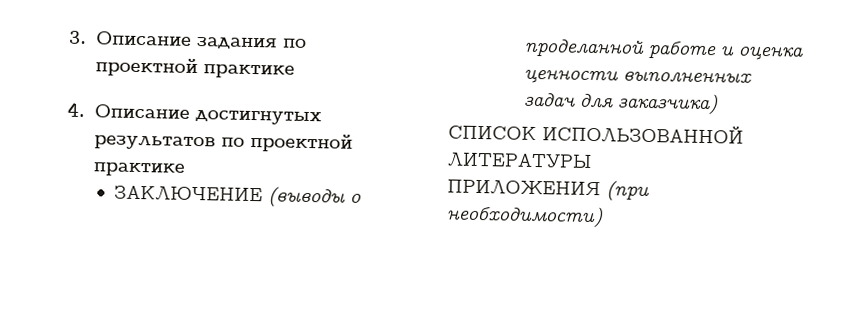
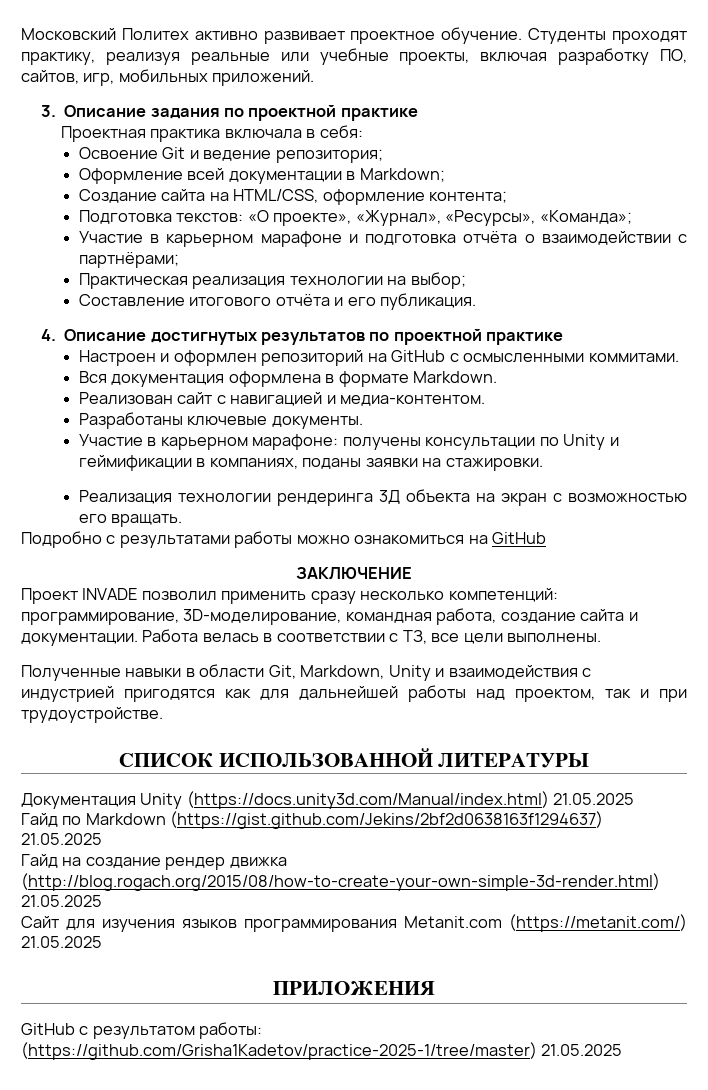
+ Московский Политех активно развивает проектное обучение. Студенты проходят практику, реализуя реальные или учебные проекты, включая разработку ПО, сайтов, игр, мобильных приложений.
+ Проектная практика включала в себя:
+ Освоение Git и ведение репозитория;
+ Оформление всей документации в Markdown;
+ Создание сайта на HTML/CSS, оформление контента;
+ Подготовка текстов: «О проекте», «Журнал», «Ресурсы», «Команда»;
+ Участие в карьерном марафоне и подготовка отчёта о взаимодействии с партнёрами;
+ Практическая реализация технологии на выбор;
+ Составление итогового отчёта и его публикация.
- ЗАКЛЮЧЕНИЕ (выводы о проделанной работе и оценка ценности выполненных задач для заказчика)
+ Настроен и оформлен репозиторий на GitHub с осмысленными коммитами.
+ Вся документация оформлена в формате Markdown.
+ Реализован сайт с навигацией и медиа-контентом.
+ Разработаны ключевые документы.
+ Участие в карьерном марафоне: получены консультации по Unity и геймификации в компаниях, поданы заявки на стажировки.
+ Реализация технологии рендеринга 3Д объекта на экран с возможностью его вращать.
+ Подробно с результатами работы можно ознакомиться на GitHub
+ ЗАКЛЮЧЕНИЕ
+ Проект INVADE позволил применить сразу несколько компетенций: программирование, 3D-моделирование, командная работа, создание сайта и документации. Работа велась в соответствии с ТЗ, все цели выполнены.
+ Полученные навыки в области Git, Markdown, Unity и взаимодействия с индустрией пригодятся как для дальнейшей работы над проектом, так и при трудоустройстве.
  СПИСОК ИСПОЛЬЗОВАННОЙ ЛИТЕРАТУРЫ
- ПРИЛОЖЕНИЯ (при необходимости)
+ Документация Unity (https://docs.unity3d.com/Manual/index.html) 21.05.2025
+ Гайд по Markdown (https://gist.github.com/Jekins/2bf2d0638163f1294637) 21.05.2025
+ Гайд на создание рендер движка (http://blog.rogach.org/2015/08/how-to-create-your-own-simple-3d-render.html) 21.05.2025
+ Сайт для изучения языков программирования Metanit.com (https://metanit.com/) 21.05.2025
+ ПРИЛОЖЕНИЯ
+ GitHub с результатом работы: (https://github.com/Grisha1Kadetov/practice-2025-1/tree/master) 21.05.2025

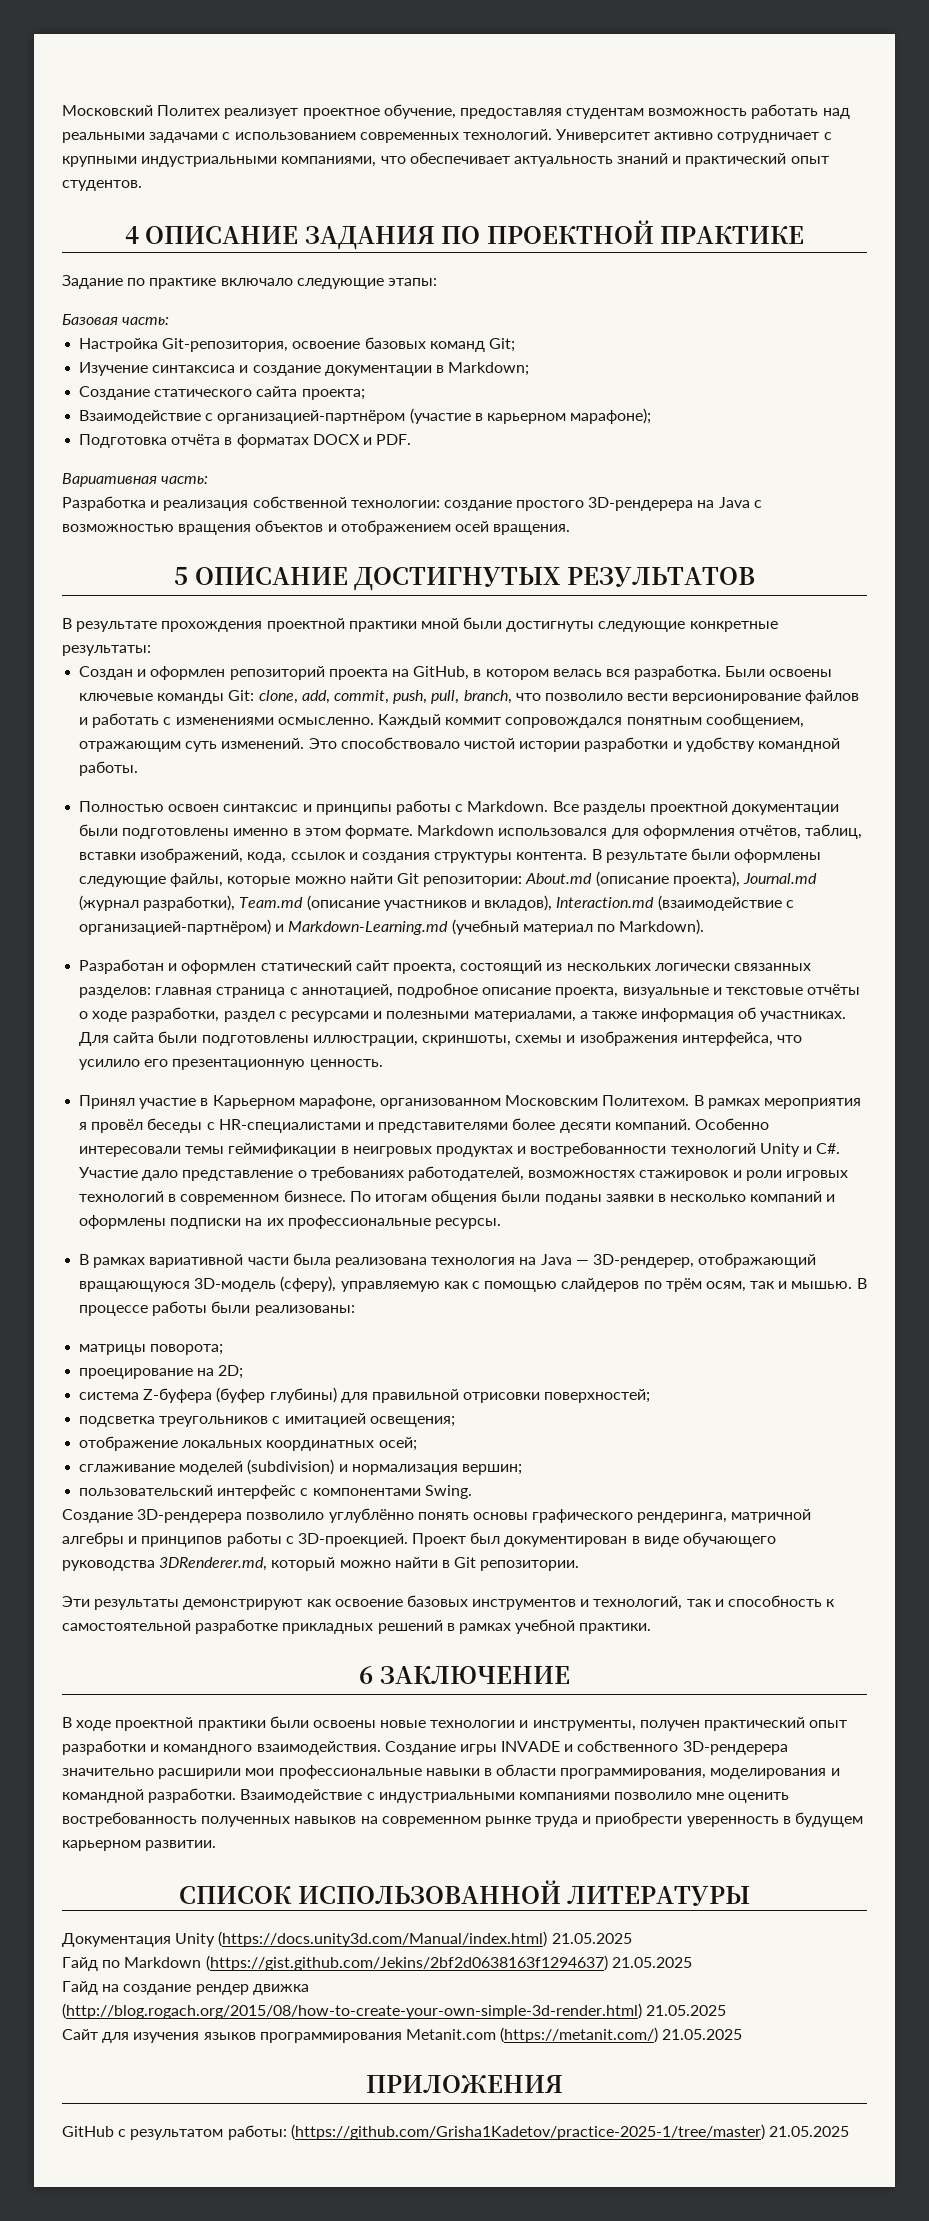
- Московский Политех активно развивает проектное обучение. Студенты проходят практику, реализуя реальные или учебные проекты, включая разработку ПО, сайтов, игр, мобильных приложений.
- 3. Описание задания по проектной практике
- Проектная практика включала в себя:
- Освоение Git и ведение репозитория;
- Оформление всей документации в Markdown;
- Создание сайта на HTML/CSS, оформление контента;
- Подготовка текстов: «О проекте», «Журнал», «Ресурсы», «Команда»;
- Участие в карьерном марафоне и подготовка отчёта о взаимодействии с партнёрами;
- Практическая реализация технологии на выбор;
- Составление итогового отчёта и его публикация.
- 4. Описание достигнутых результатов по проектной практике
- Настроен и оформлен репозиторий на GitHub с осмысленными коммитами.
- Вся документация оформлена в формате Markdown.
- Реализован сайт с навигацией и медиа-контентом.
- Разработаны ключевые документы.
- Участие в карьерном марафоне: получены консультации по Unity и геймификации в компаниях, поданы заявки на стажировки.
- Реализация технологии рендеринга 3Д объекта на экран с возможностью его вращать.
- Подробно с результатами работы можно ознакомиться на GitHub
- ЗАКЛЮЧЕНИЕ
- Проект INVADE позволил применить сразу несколько компетенций: программирование, 3D-моделирование, командная работа, создание сайта и документации. Работа велась в соответствии с ТЗ, все цели выполнены.
- Полученные навыки в области Git, Markdown, Unity и взаимодействия с индустрией пригодятся как для дальнейшей работы над проектом, так и при трудоустройстве.
+ Московский Политех реализует проектное обучение, предоставляя студентам возможность работать над реальными задачами с использованием современных технологий. Университет активно сотрудничает с крупными индустриальными компаниями, что обеспечивает актуальность знаний и практический опыт студентов.
+ 4 ОПИСАНИЕ ЗАДАНИЯ ПО ПРОЕКТНОЙ ПРАКТИКЕ
+ Задание по практике включало следующие этапы:
+ Базовая часть:
+ Настройка Git-репозитория, освоение базовых команд Git;
+ Изучение синтаксиса и создание документации в Markdown;
+ Создание статического сайта проекта;
+ Взаимодействие с организацией-партнёром (участие в карьерном марафоне);
+ Подготовка отчёта в форматах DOCX и PDF.
+ Вариативная часть:
+ Разработка и реализация собственной технологии: создание простого 3D-рендерера на Java с возможностью вращения объектов и отображением осей вращения.
+ 5 ОПИСАНИЕ ДОСТИГНУТЫХ РЕЗУЛЬТАТОВ
+ В результате прохождения проектной практики мной были достигнуты следующие конкретные результаты:
+ Создан и оформлен репозиторий проекта на GitHub, в котором велась вся разработка. Были освоены ключевые команды Git: clone, add, commit, push, pull, branch, что позволило вести версионирование файлов и работать с изменениями осмысленно. Каждый коммит сопровождался понятным сообщением, отражающим суть изменений. Это способствовало чистой истории разработки и удобству командной работы.
+ Полностью освоен синтаксис и принципы работы с Markdown. Все разделы проектной документации были подготовлены именно в этом формате. Markdown использовался для оформления отчётов, таблиц, вставки изображений, кода, ссылок и создания структуры контента. В результате были оформлены следующие файлы, которые можно найти Git репозитории: About.md (описание проекта), Journal.md (журнал разработки), Team.md (описание участников и вкладов), Interaction.md (взаимодействие с организацией-партнёром) и Markdown-Learning.md (учебный материал по Markdown).
+ Разработан и оформлен статический сайт проекта, состоящий из нескольких логически связанных разделов: главная страница с аннотацией, подробное описание проекта, визуальные и текстовые отчёты о ходе разработки, раздел с ресурсами и полезными материалами, а также информация об участниках. Для сайта были подготовлены иллюстрации, скриншоты, схемы и изображения интерфейса, что усилило его презентационную ценность.
+ Принял участие в Карьерном марафоне, организованном Московским Политехом. В рамках мероприятия я провёл беседы с HR-специалистами и представителями более десяти компаний. Особенно интересовали темы геймификации в неигровых продуктах и востребованности технологий Unity и C#. Участие дало представление о требованиях работодателей, возможностях стажировок и роли игровых технологий в современном бизнесе. По итогам общения были поданы заявки в несколько компаний и оформлены подписки на их профессиональные ресурсы.
+ В рамках вариативной части была реализована технология на Java — 3D-рендерер, отображающий вращающуюся 3D-модель (сферу), управляемую как с помощью слайдеров по трём осям, так и мышью. В процессе работы были реализованы:
+ матрицы поворота;
+ проецирование на 2D;
+ система Z-буфера (буфер глубины) для правильной отрисовки поверхностей;
+ подсветка треугольников с имитацией освещения;
+ отображение локальных координатных осей;
+ сглаживание моделей (subdivision) и нормализация вершин;
+ пользовательский интерфейс с компонентами Swing.
+ Создание 3D-рендерера позволило углублённо понять основы графического рендеринга, матричной алгебры и принципов работы с 3D-проекцией. Проект был документирован в виде обучающего руководства 3DRenderer.md, который можно найти в Git репозитории.
+ Эти результаты демонстрируют как освоение базовых инструментов и технологий, так и способность к самостоятельной разработке прикладных решений в рамках учебной практики.
+ 6 ЗАКЛЮЧЕНИЕ
+ В ходе проектной практики были освоены новые технологии и инструменты, получен практический опыт разработки и командного взаимодействия. Создание игры INVADE и собственного 3D-рендерера значительно расширили мои профессиональные навыки в области программирования, моделирования и командной разработки. Взаимодействие с индустриальными компаниями позволило мне оценить востребованность полученных навыков на современном рынке труда и приобрести уверенность в будущем карьерном развитии.

